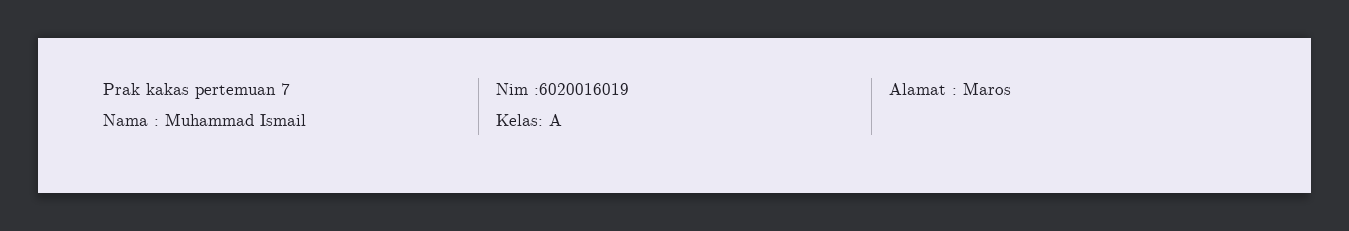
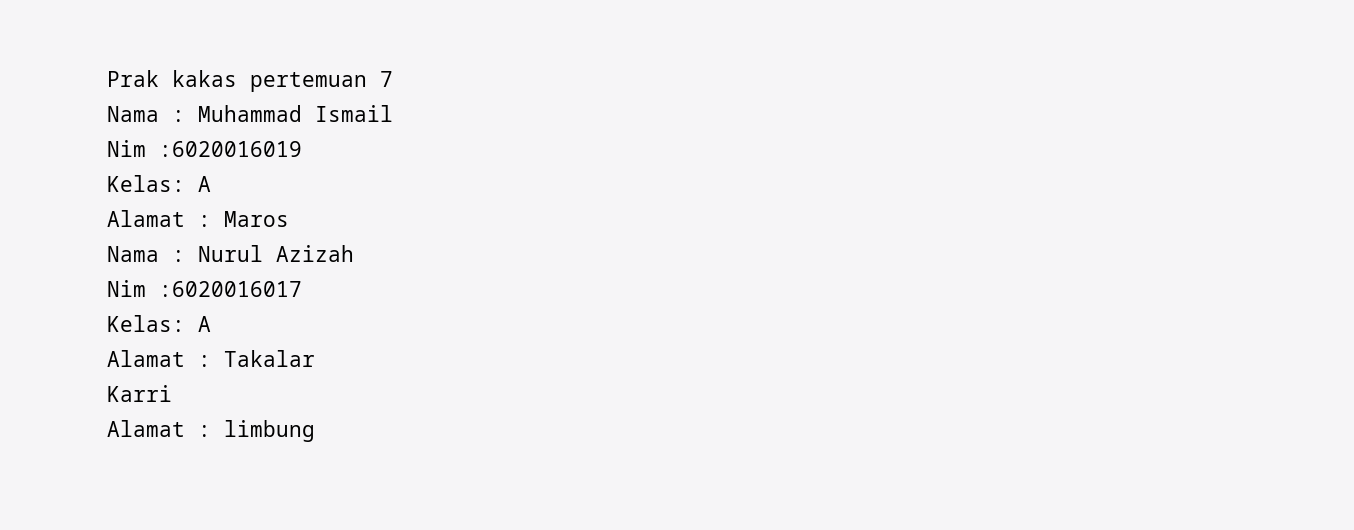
+ Nama : Nurul Azizah
+ Nim :6020016017
+ Kelas: A
+ Alamat : Takalar
+ Karri
+ Alamat : limbung

